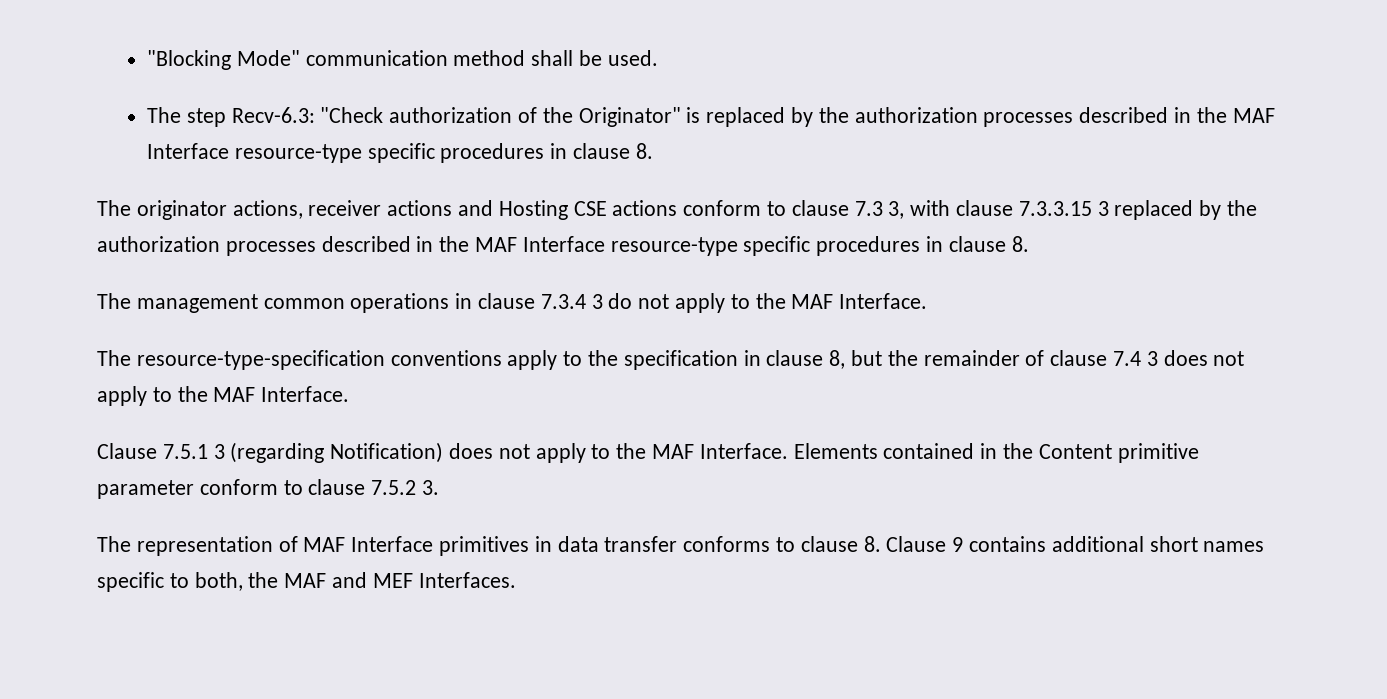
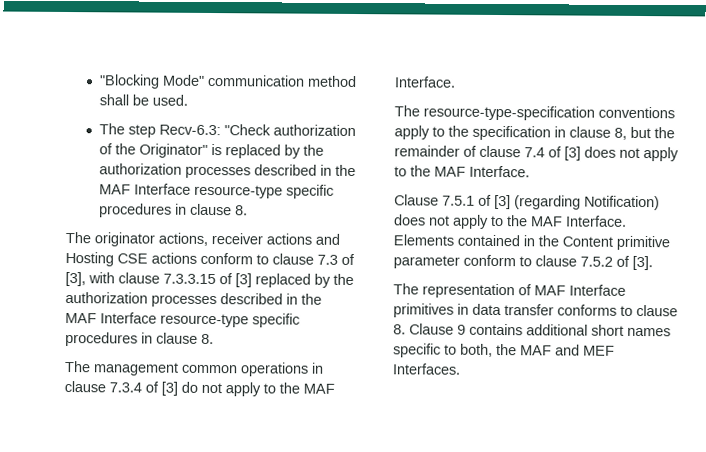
- The originator actions, receiver actions and Hosting CSE actions conform to clause 7.3 3, with clause 7.3.3.15 3 replaced by the authorization processes described in the MAF Interface resource-type specific procedures in clause 8.
+ The originator actions, receiver actions and Hosting CSE actions conform to clause 7.3 of [3], with clause 7.3.3.15 of [3] replaced by the authorization processes described in the MAF Interface resource-type specific procedures in clause 8.
- The management common operations in clause 7.3.4 3 do not apply to the MAF Interface.
+ The management common operations in clause 7.3.4 of [3] do not apply to the MAF Interface.
- The resource-type-specification conventions apply to the specification in clause 8, but the remainder of clause 7.4 3 does not apply to the MAF Interface.
+ The resource-type-specification conventions apply to the specification in clause 8, but the remainder of clause 7.4 of [3] does not apply to the MAF Interface.
- Clause 7.5.1 3 (regarding Notification) does not apply to the MAF Interface.
+ Clause 7.5.1 of [3] (regarding Notification) does not apply to the MAF Interface.
- Elements contained in the Content primitive parameter conform to clause 7.5.2 3.
+ Elements contained in the Content primitive parameter conform to clause 7.5.2 of [3].

